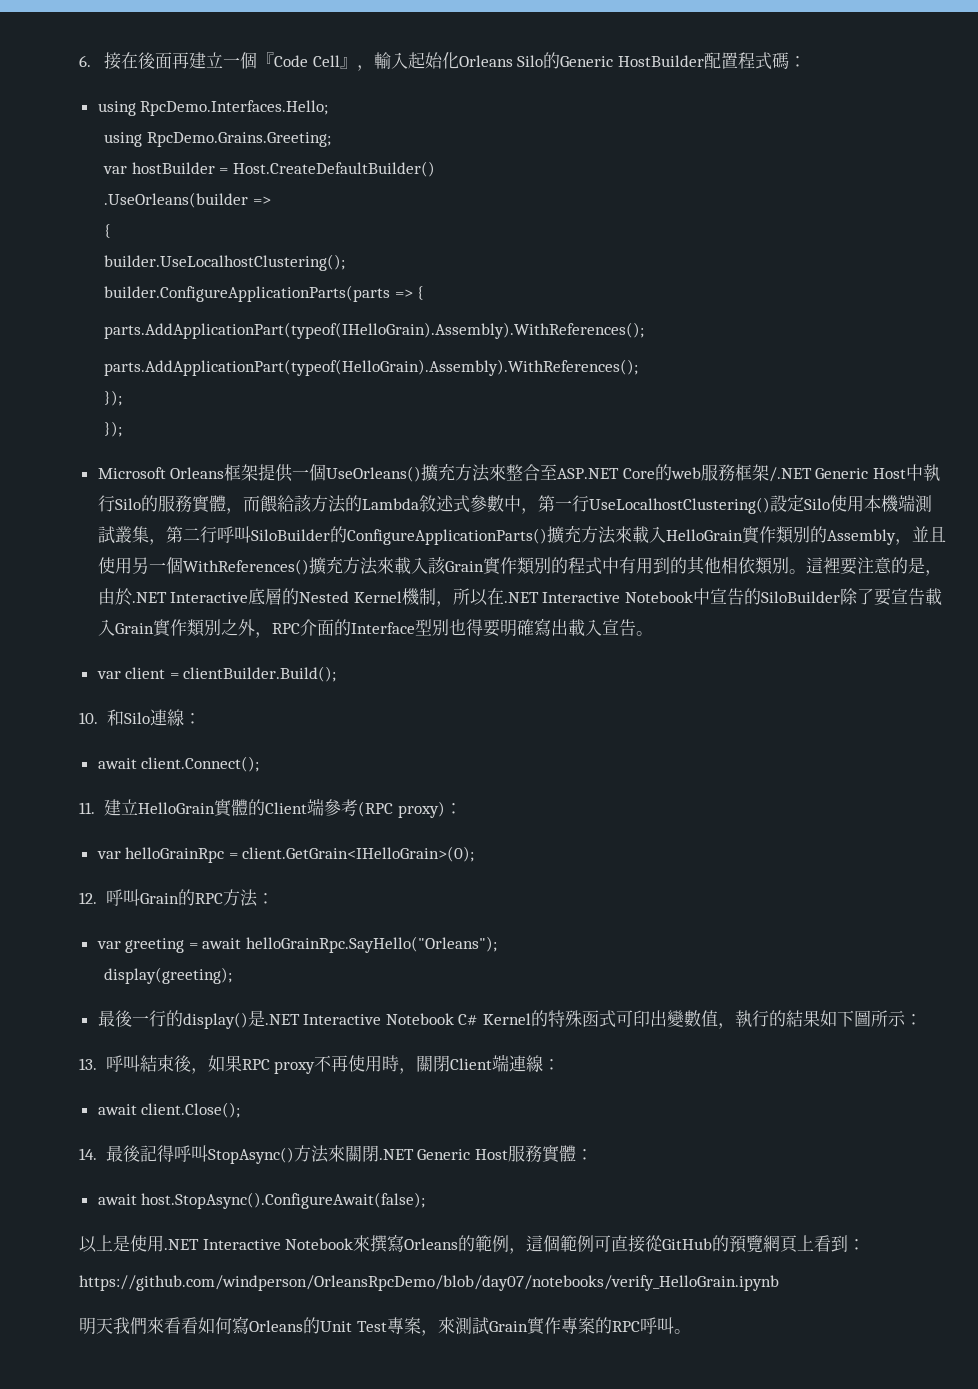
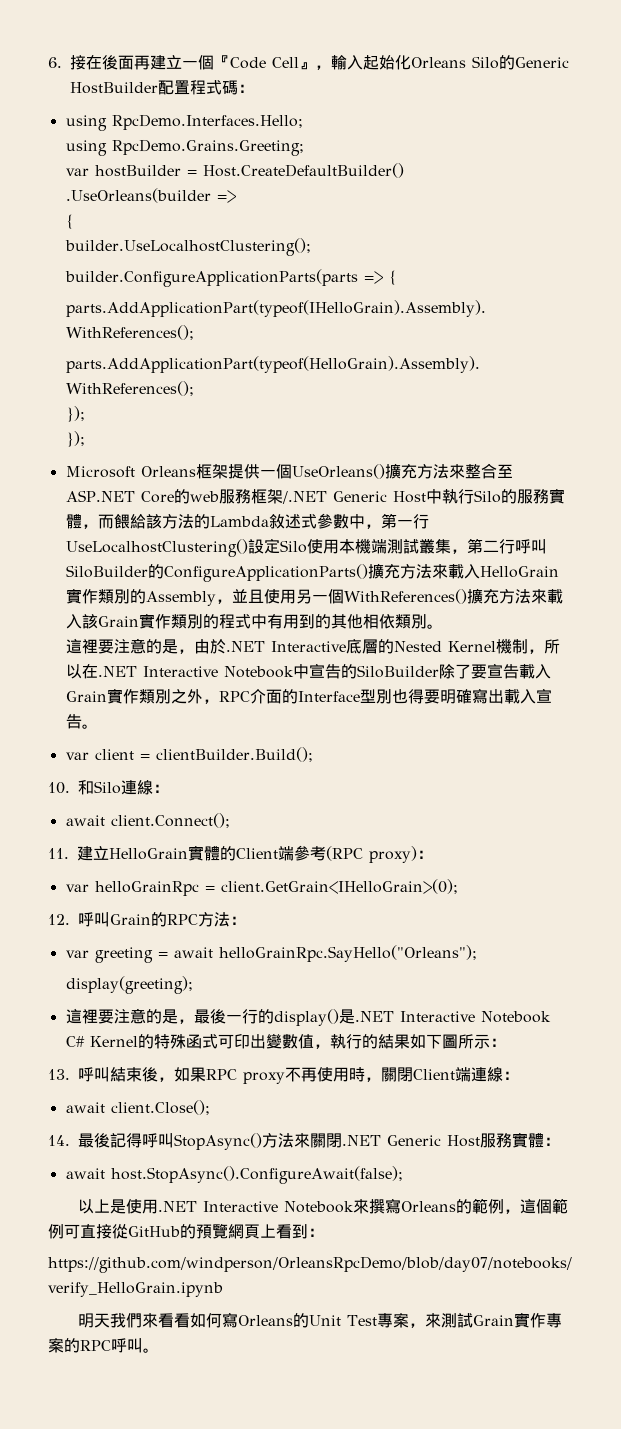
- Microsoft Orleans框架提供一個UseOrleans()擴充方法來整合至ASP.NET Core的web服務框架/.NET Generic Host中執行Silo的服務實體，而餵給該方法的Lambda敘述式參數中，第一行UseLocalhostClustering()設定Silo使用本機端測試叢集，第二行呼叫SiloBuilder的ConfigureApplicationParts()擴充方法來載入HelloGrain實作類別的Assembly，並且使用另一個WithReferences()擴充方法來載入該Grain實作類別的程式中有用到的其他相依類別。這裡要注意的是，由於.NET Interactive底層的Nested Kernel機制，所以在.NET Interactive Notebook中宣告的SiloBuilder除了要宣告載入Grain實作類別之外，RPC介面的Interface型別也得要明確寫出載入宣告。
+ Microsoft Orleans框架提供一個UseOrleans()擴充方法來整合至ASP.NET Core的web服務框架/.NET Generic Host中執行Silo的服務實體，而餵給該方法的Lambda敘述式參數中，第一行UseLocalhostClustering()設定Silo使用本機端測試叢集，第二行呼叫SiloBuilder的ConfigureApplicationParts()擴充方法來載入HelloGrain實作類別的Assembly，並且使用另一個WithReferences()擴充方法來載入該Grain實作類別的程式中有用到的其他相依類別。
+ 這裡要注意的是，由於.NET Interactive底層的Nested Kernel機制，所以在.NET Interactive Notebook中宣告的SiloBuilder除了要宣告載入Grain實作類別之外，RPC介面的Interface型別也得要明確寫出載入宣告。
- 最後一行的display()是.NET Interactive Notebook C# Kernel的特殊函式可印出變數值，執行的結果如下圖所示：
+ 這裡要注意的是，最後一行的display()是.NET Interactive Notebook C# Kernel的特殊函式可印出變數值，執行的結果如下圖所示：

